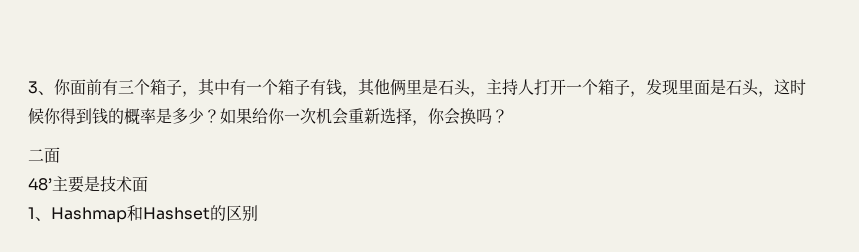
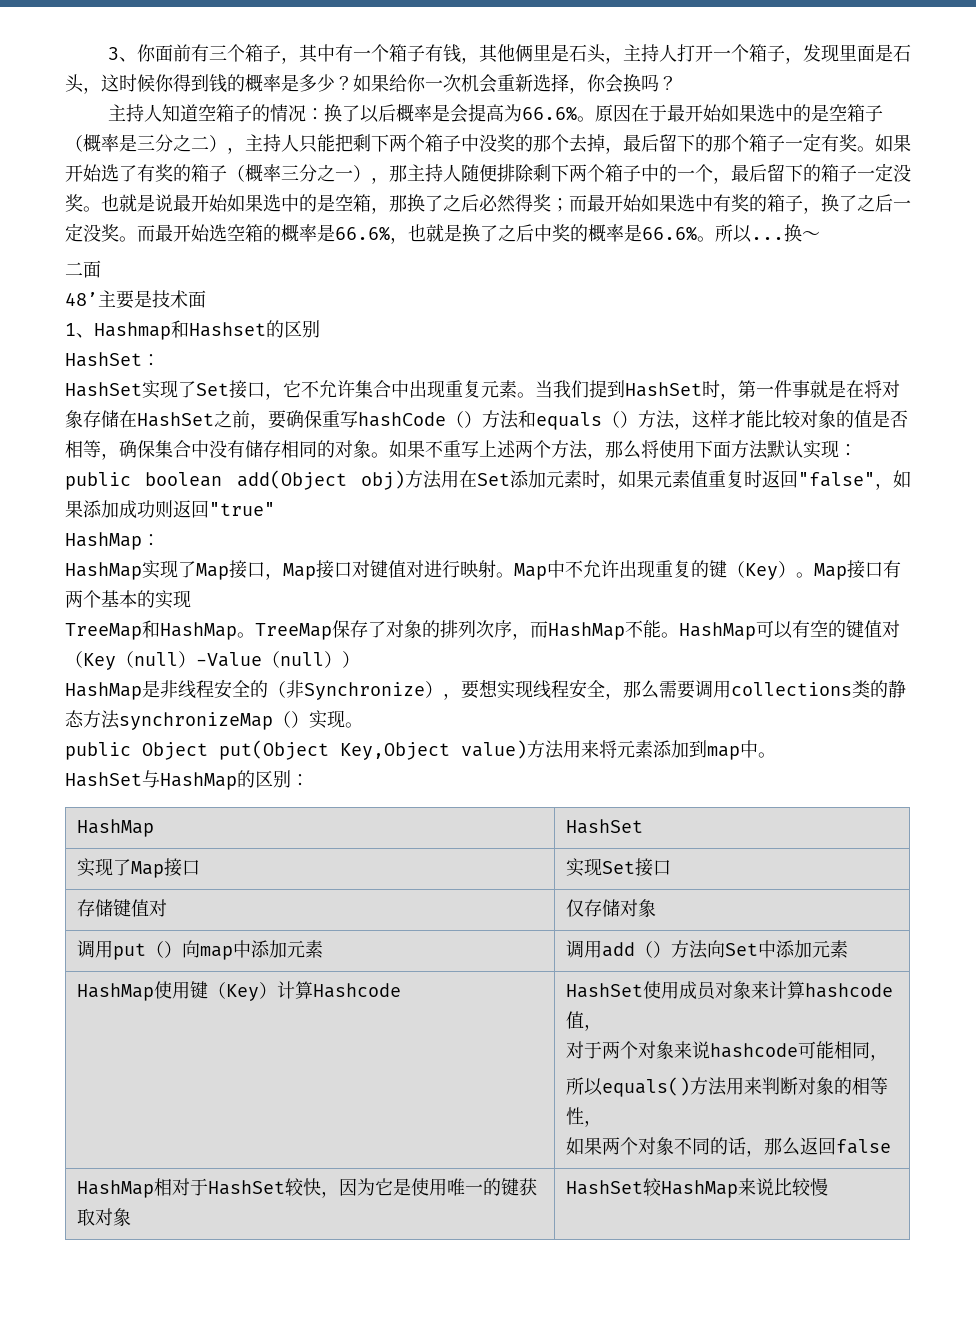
+ 主持人知道空箱子的情况：换了以后概率是会提高为66.6%。原因在于最开始如果选中的是空箱子（概率是三分之二），主持人只能把剩下两个箱子中没奖的那个去掉，最后留下的那个箱子一定有奖。如果开始选了有奖的箱子（概率三分之一），那主持人随便排除剩下两个箱子中的一个，最后留下的箱子一定没奖。也就是说最开始如果选中的是空箱，那换了之后必然得奖；而最开始如果选中有奖的箱子，换了之后一定没奖。而最开始选空箱的概率是66.6%，也就是换了之后中奖的概率是66.6%。所以...换～
+ HashSet：
+ HashSet实现了Set接口，它不允许集合中出现重复元素。当我们提到HashSet时，第一件事就是在将对象存储在HashSet之前，要确保重写hashCode（）方法和equals（）方法，这样才能比较对象的值是否相等，确保集合中没有储存相同的对象。如果不重写上述两个方法，那么将使用下面方法默认实现：public boolean add(Object obj)方法用在Set添加元素时，如果元素值重复时返回"false"，如果添加成功则返回"true"
+ HashMap：
+ HashMap实现了Map接口，Map接口对键值对进行映射。Map中不允许出现重复的键（Key）。Map接口有两个基本的实现
+ TreeMap和HashMap。TreeMap保存了对象的排列次序，而HashMap不能。HashMap可以有空的键值对（Key（null）-Value（null））
+ HashMap是非线程安全的（非Synchronize），要想实现线程安全，那么需要调用collections类的静态方法synchronizeMap（）实现。
+ public Object put(Object Key,Object value)方法用来将元素添加到map中。
+ HashSet与HashMap的区别：
+ HashMap | HashSet
+ 实现了Map接口 | 实现Set接口
+ 存储键值对 | 仅存储对象
+ 调用put（）向map中添加元素 | 调用add（）方法向Set中添加元素
+ HashMap使用键（Key）计算Hashcode | HashSet使用成员对象来计算hashcode值，
+ 对于两个对象来说hashcode可能相同，
+ 所以equals()方法用来判断对象的相等性，
+ 如果两个对象不同的话，那么返回false
+ HashMap相对于HashSet较快，因为它是使用唯一的键获取对象 | HashSet较HashMap来说比较慢

